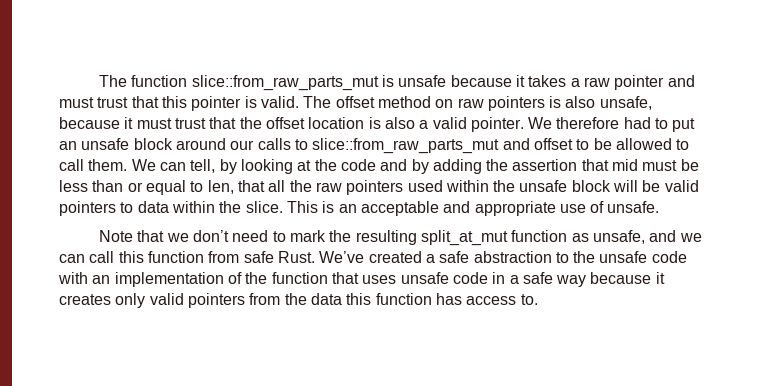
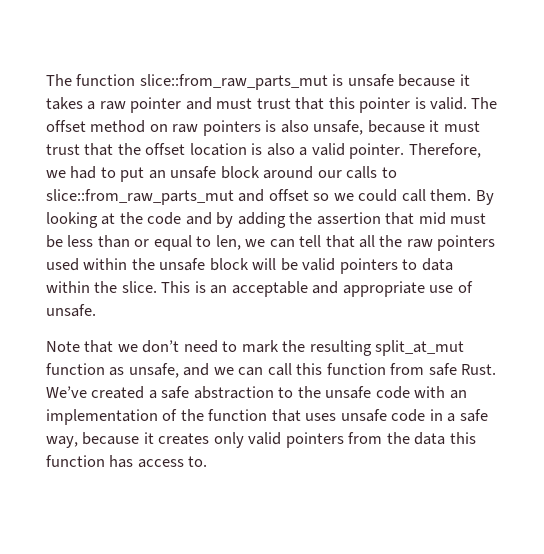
- We therefore had to put an unsafe block around our calls to slice::from_raw_parts_mut and offset to be allowed to call them. We can tell, by looking at the code and by adding the assertion that mid must be less than or equal to len, that all the raw pointers used within the unsafe block will be valid pointers to data within the slice.
+ Therefore, we had to put an unsafe block around our calls to slice::from_raw_parts_mut and offset so we could call them. By looking at the code and by adding the assertion that mid must be less than or equal to len, we can tell that all the raw pointers used within the unsafe block will be valid pointers to data within the slice.
- We’ve created a safe abstraction to the unsafe code with an implementation of the function that uses unsafe code in a safe way because it creates only valid pointers from the data this function has access to.
+ We’ve created a safe abstraction to the unsafe code with an implementation of the function that uses unsafe code in a safe way, because it creates only valid pointers from the data this function has access to.

